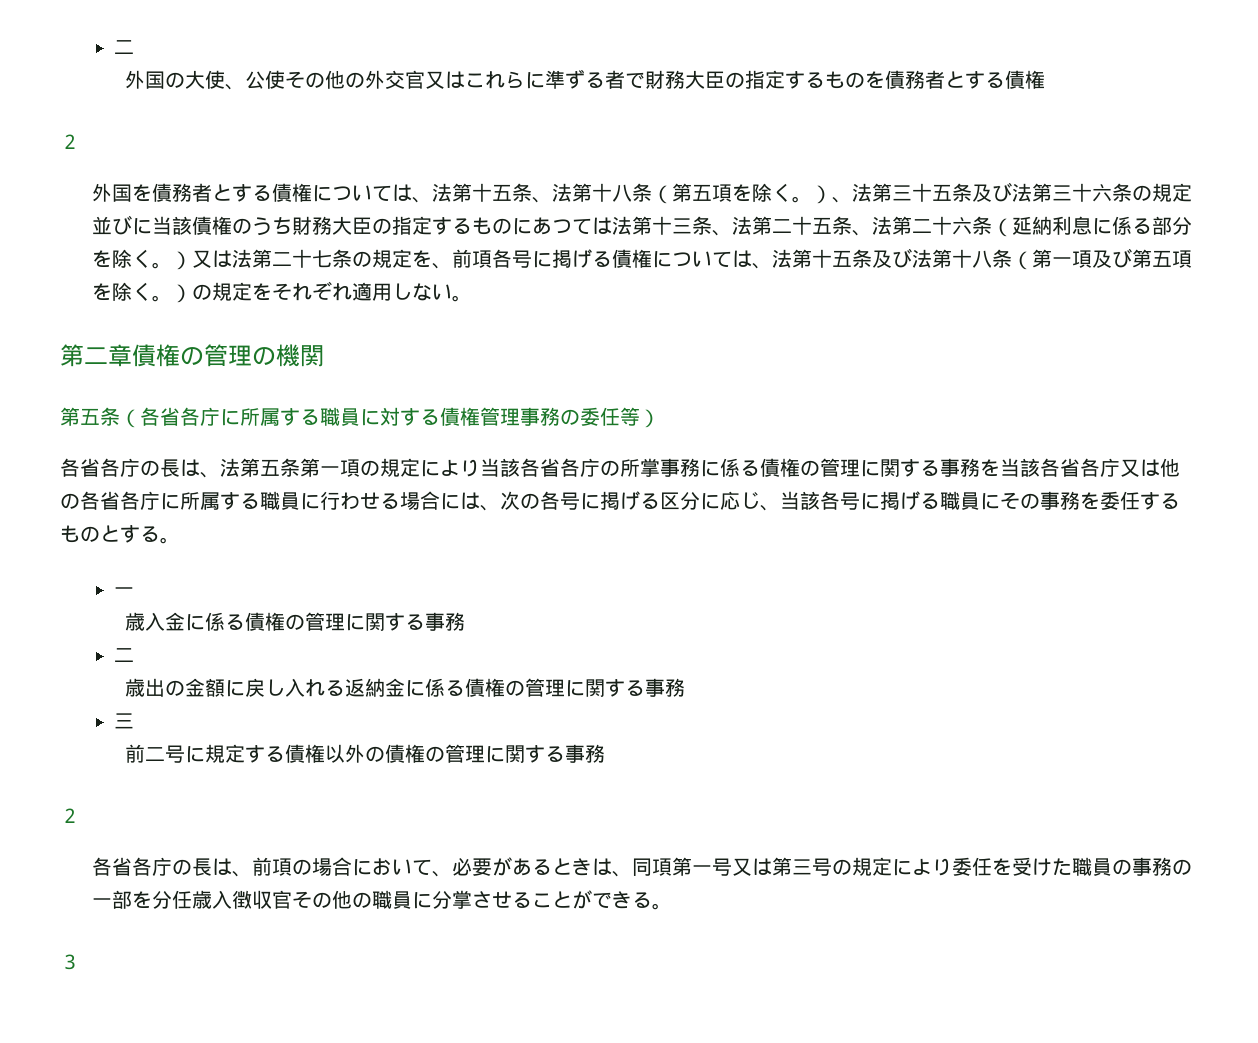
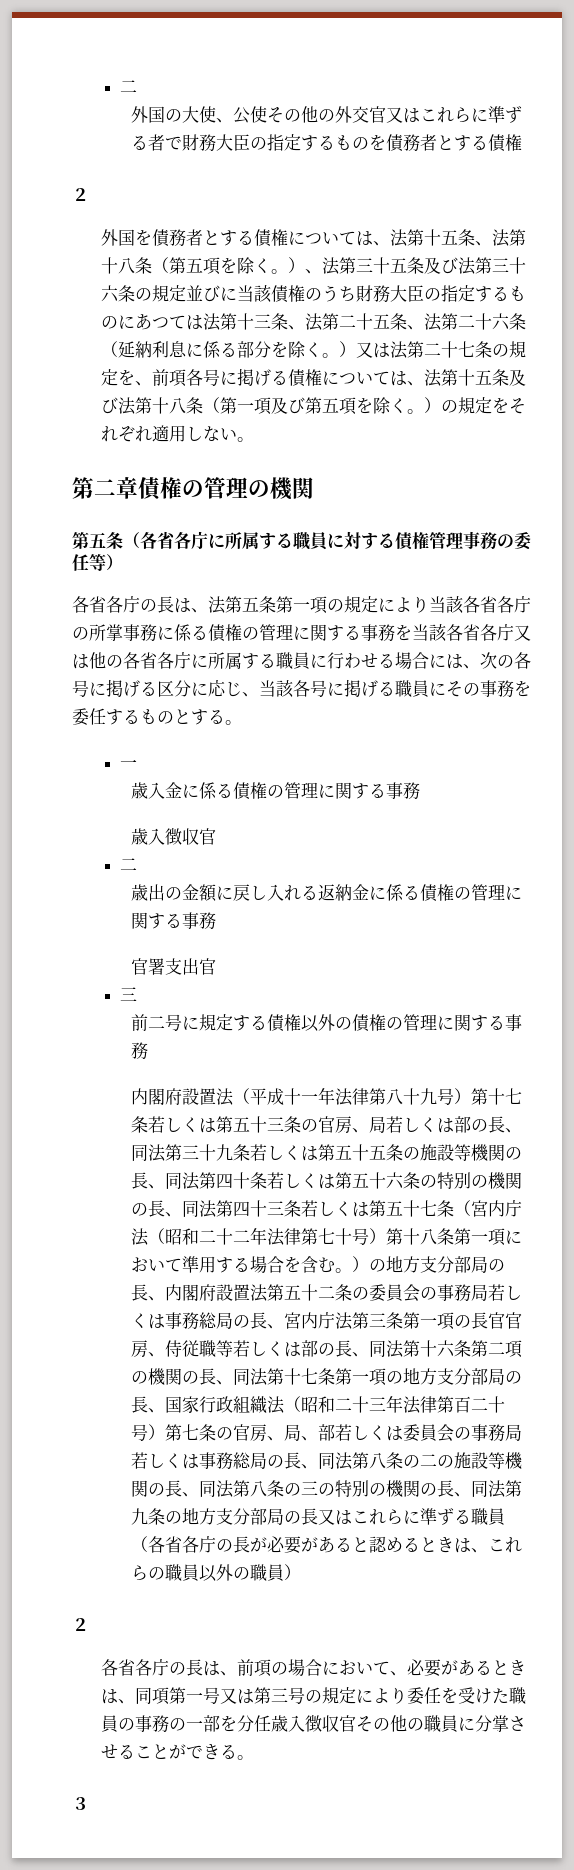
  歳入金に係る債権の管理に関する事務
+ 歳入徴収官
+ 官署支出官
+ 内閣府設置法（平成十一年法律第八十九号）第十七条若しくは第五十三条の官房、局若しくは部の長、同法第三十九条若しくは第五十五条の施設等機関の長、同法第四十条若しくは第五十六条の特別の機関の長、同法第四十三条若しくは第五十七条（宮内庁法（昭和二十二年法律第七十号）第十八条第一項において準用する場合を含む。）の地方支分部局の長、内閣府設置法第五十二条の委員会の事務局若しくは事務総局の長、宮内庁法第三条第一項の長官官房、侍従職等若しくは部の長、同法第十六条第二項の機関の長、同法第十七条第一項の地方支分部局の長、国家行政組織法（昭和二十三年法律第百二十号）第七条の官房、局、部若しくは委員会の事務局若しくは事務総局の長、同法第八条の二の施設等機関の長、同法第八条の三の特別の機関の長、同法第九条の地方支分部局の長又はこれらに準ずる職員（各省各庁の長が必要があると認めるときは、これらの職員以外の職員）

